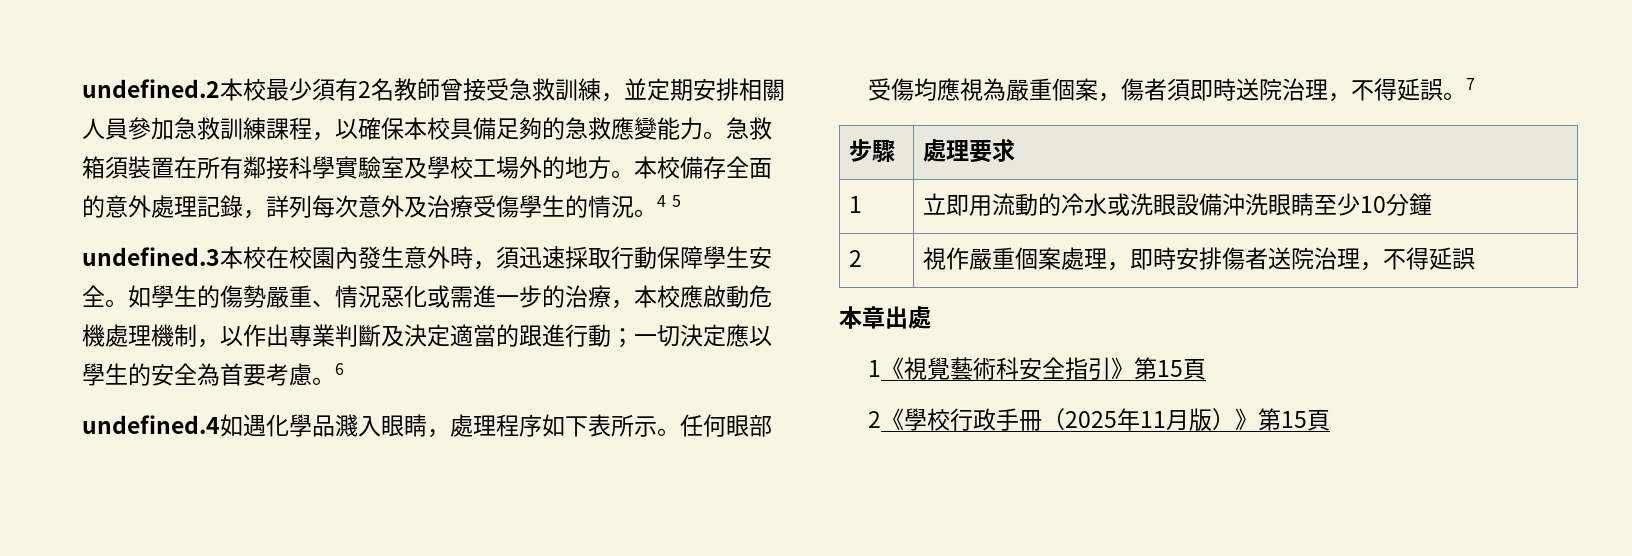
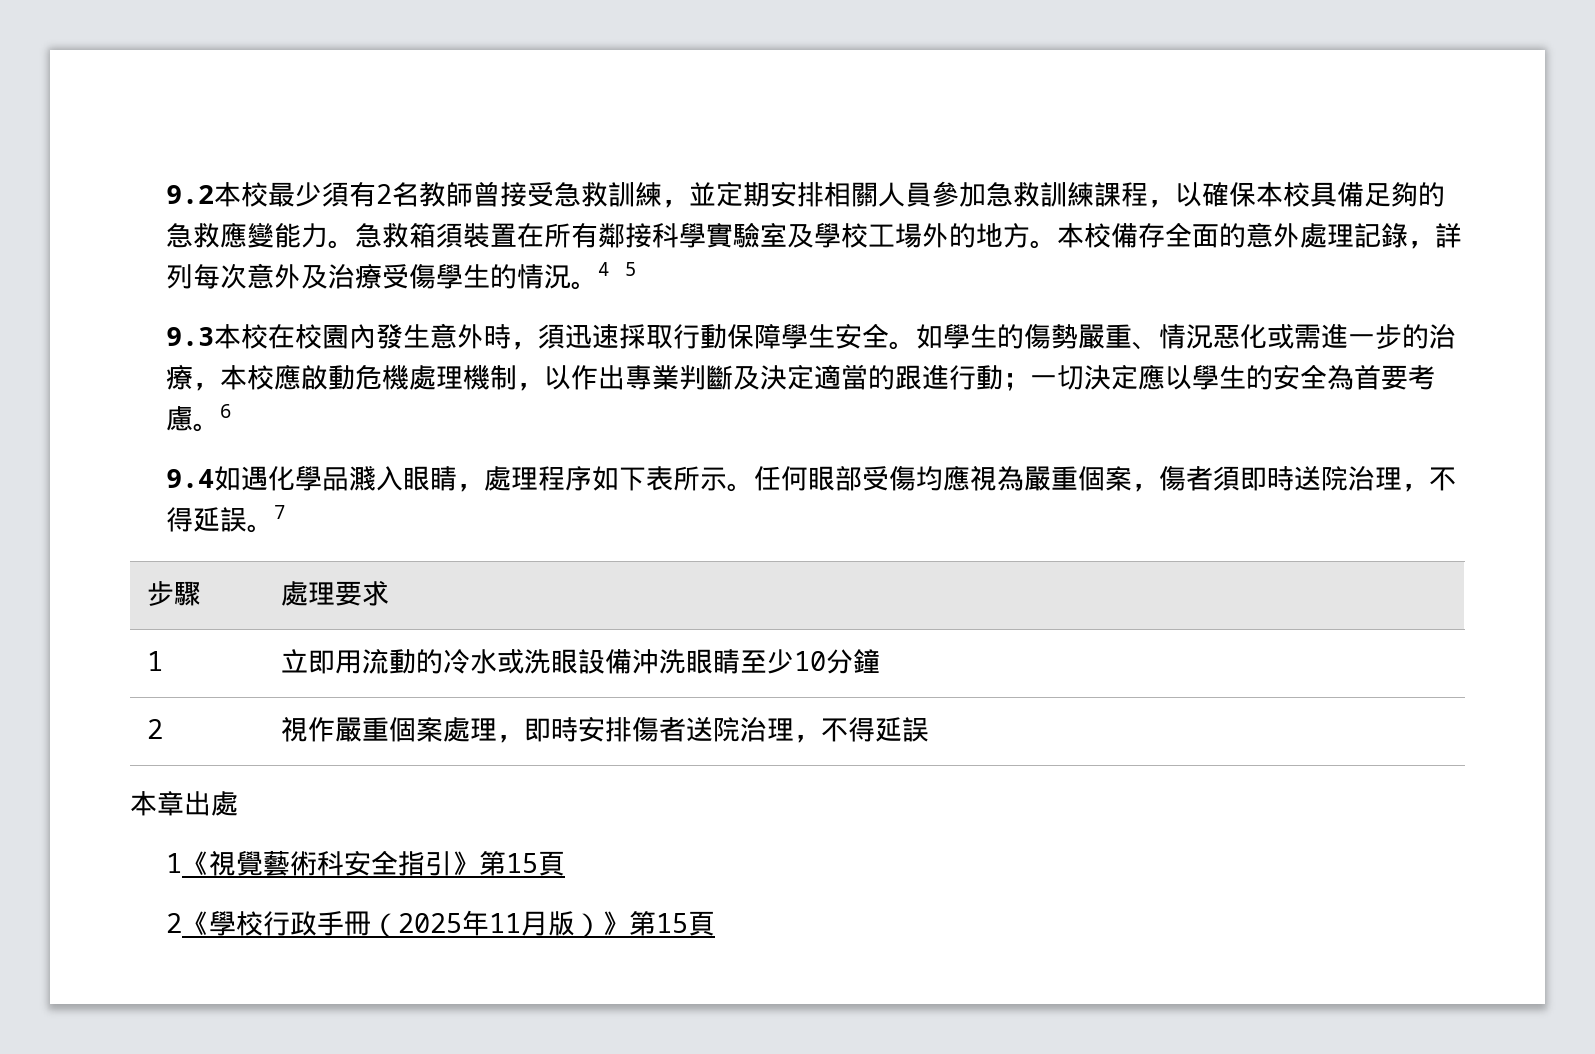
- undefined.2本校最少須有2名教師曾接受急救訓練，並定期安排相關人員參加急救訓練課程，以確保本校具備足夠的急救應變能力。
+ 9.2本校最少須有2名教師曾接受急救訓練，並定期安排相關人員參加急救訓練課程，以確保本校具備足夠的急救應變能力。
- undefined.3本校在校園內發生意外時，須迅速採取行動保障學生安全。
+ 9.3本校在校園內發生意外時，須迅速採取行動保障學生安全。
- undefined.4如遇化學品濺入眼睛，處理程序如下表所示。
+ 9.4如遇化學品濺入眼睛，處理程序如下表所示。

